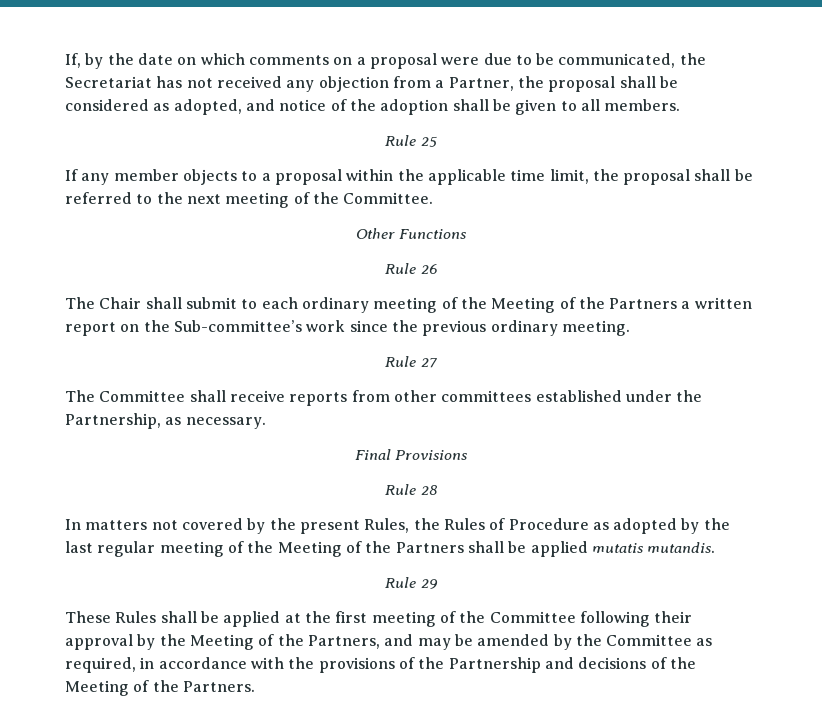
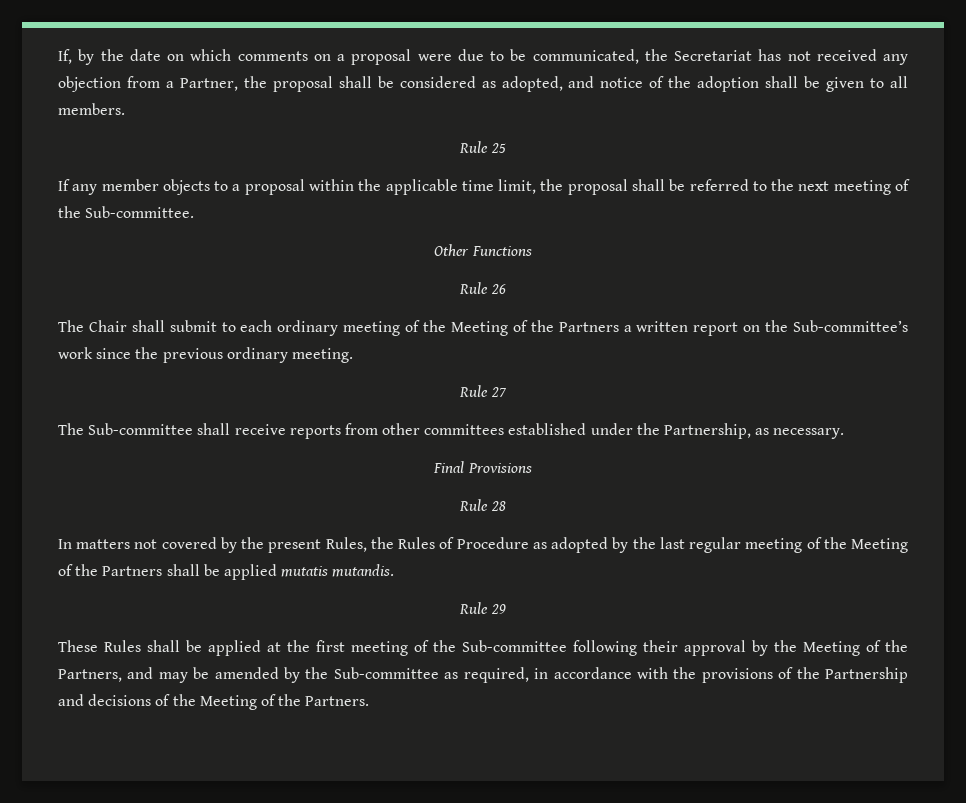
- If any member objects to a proposal within the applicable time limit, the proposal shall be referred to the next meeting of the Committee.
+ If any member objects to a proposal within the applicable time limit, the proposal shall be referred to the next meeting of the Sub-committee.
- The Committee shall receive reports from other committees established under the Partnership, as necessary.
+ The Sub-committee shall receive reports from other committees established under the Partnership, as necessary.
- These Rules shall be applied at the first meeting of the Committee following their approval by the Meeting of the Partners, and may be amended by the Committee as required, in accordance with the provisions of the Partnership and decisions of the Meeting of the Partners.
+ These Rules shall be applied at the first meeting of the Sub-committee following their approval by the Meeting of the Partners, and may be amended by the Sub-committee as required, in accordance with the provisions of the Partnership and decisions of the Meeting of the Partners.

